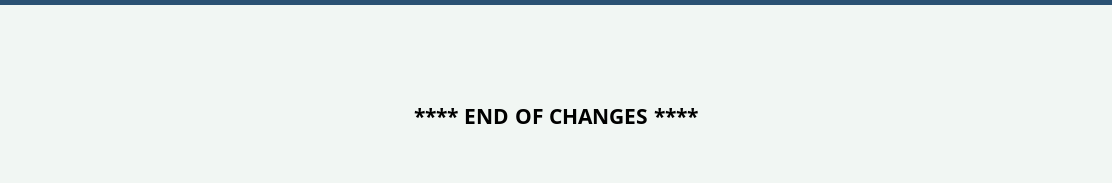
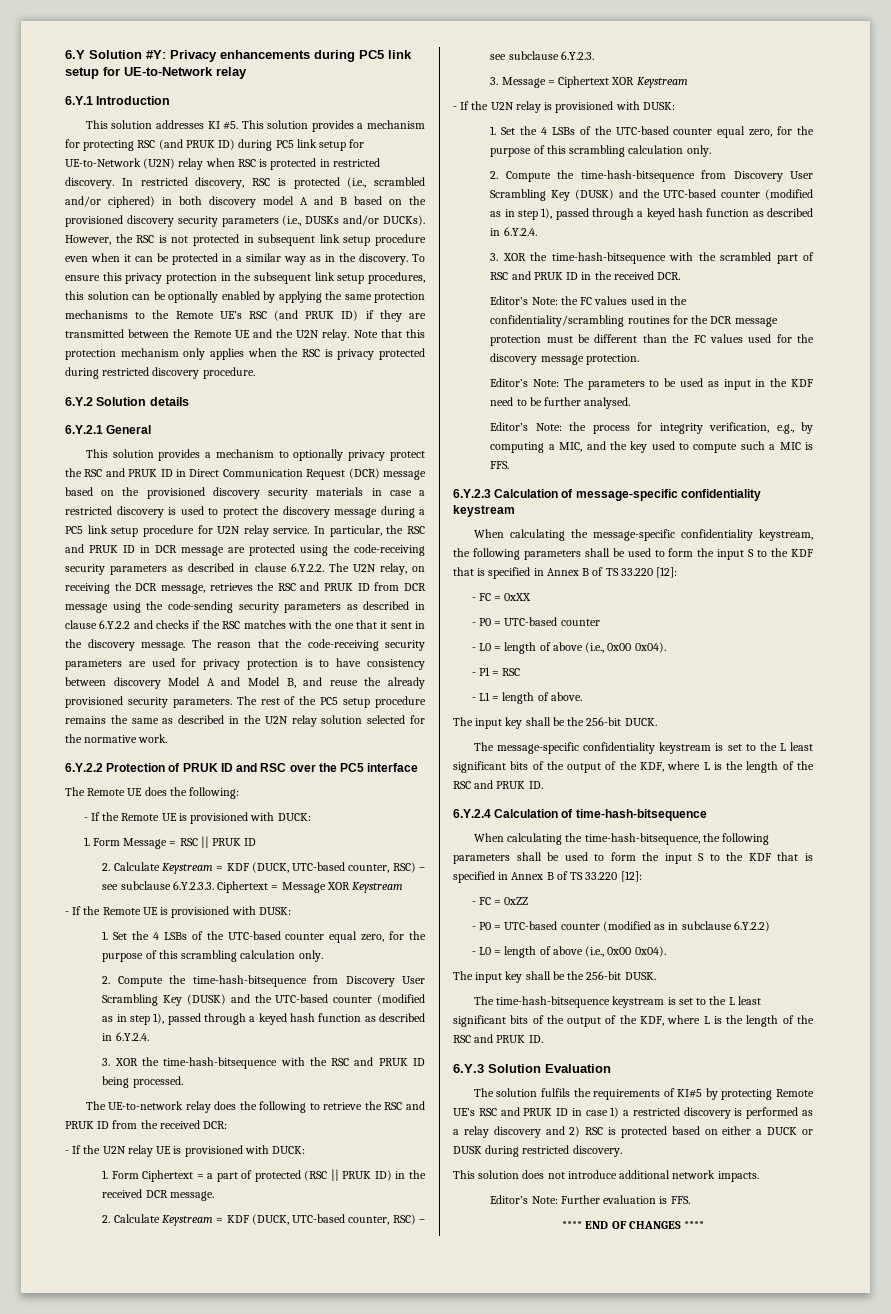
+ 6.Y Solution #Y: Privacy enhancements during PC5 link setup for UE-to-Network relay
+ 6.Y.1 Introduction
+ This solution addresses KI #5. This solution provides a mechanism for protecting RSC (and PRUK ID) during PC5 link setup for UE-to-Network (U2N) relay when RSC is protected in restricted discovery. In restricted discovery, RSC is protected (i.e., scrambled and/or ciphered) in both discovery model A and B based on the provisioned discovery security parameters (i.e., DUSKs and/or DUCKs). However, the RSC is not protected in subsequent link setup procedure even when it can be protected in a similar way as in the discovery. To ensure this privacy protection in the subsequent link setup procedures, this solution can be optionally enabled by applying the same protection mechanisms to the Remote UE’s RSC (and PRUK ID) if they are transmitted between the Remote UE and the U2N relay. Note that this protection mechanism only applies when the RSC is privacy protected during restricted discovery procedure.
+ 6.Y.2 Solution details
+ 6.Y.2.1 General
+ This solution provides a mechanism to optionally privacy protect the RSC and PRUK ID in Direct Communication Request (DCR) message based on the provisioned discovery security materials in case a restricted discovery is used to protect the discovery message during a PC5 link setup procedure for U2N relay service. In particular, the RSC and PRUK ID in DCR message are protected using the code-receiving security parameters as described in clause 6.Y.2.2. The U2N relay, on receiving the DCR message, retrieves the RSC and PRUK ID from DCR message using the code-sending security parameters as described in clause 6.Y.2.2 and checks if the RSC matches with the one that it sent in the discovery message. The reason that the code-receiving security parameters are used for privacy protection is to have consistency between discovery Model A and Model B, and reuse the already provisioned security parameters. The rest of the PC5 setup procedure remains the same as described in the U2N relay solution selected for the normative work.
+ 6.Y.2.2 Protection of PRUK ID and RSC over the PC5 interface
+ The Remote UE does the following:
+ - If the Remote UE is provisioned with DUCK:
+ 1. Form Message = RSC || PRUK ID
+ 2. Calculate Keystream = KDF (DUCK, UTC-based counter, RSC) – see subclause 6.Y.2.3.3. Ciphertext = Message XOR Keystream
+ - If the Remote UE is provisioned with DUSK:
+ 1. Set the 4 LSBs of the UTC-based counter equal zero, for the purpose of this scrambling calculation only.
+ 2. Compute the time-hash-bitsequence from Discovery User Scrambling Key (DUSK) and the UTC-based counter (modified as in step 1), passed through a keyed hash function as described in 6.Y.2.4.
+ 3. XOR the time-hash-bitsequence with the RSC and PRUK ID being processed.
+ The UE-to-network relay does the following to retrieve the RSC and PRUK ID from the received DCR:
+ - If the U2N relay UE is provisioned with DUCK:
+ 1. Form Ciphertext = a part of protected (RSC || PRUK ID) in the received DCR message.
+ 2. Calculate Keystream = KDF (DUCK, UTC-based counter, RSC) – see subclause 6.Y.2.3.
+ 3. Message = Ciphertext XOR Keystream
+ - If the U2N relay is provisioned with DUSK:
+ 1. Set the 4 LSBs of the UTC-based counter equal zero, for the purpose of this scrambling calculation only.
+ 2. Compute the time-hash-bitsequence from Discovery User Scrambling Key (DUSK) and the UTC-based counter (modified as in step 1), passed through a keyed hash function as described in 6.Y.2.4.
+ 3. XOR the time-hash-bitsequence with the scrambled part of RSC and PRUK ID in the received DCR.
+ Editor’s Note: the FC values used in the confidentiality/scrambling routines for the DCR message protection must be different than the FC values used for the discovery message protection.
+ Editor’s Note: The parameters to be used as input in the KDF need to be further analysed.
+ Editor’s Note: the process for integrity verification, e.g., by computing a MIC, and the key used to compute such a MIC is FFS.
+ 6.Y.2.3 Calculation of message-specific confidentiality keystream
+ When calculating the message-specific confidentiality keystream, the following parameters shall be used to form the input S to the KDF that is specified in Annex B of TS 33.220 [12]:
+ - FC = 0xXX
+ - P0 = UTC-based counter
+ - L0 = length of above (i.e., 0x00 0x04).
+ - P1 = RSC
+ - L1 = length of above.
+ The input key shall be the 256-bit DUCK.
+ The message-specific confidentiality keystream is set to the L least significant bits of the output of the KDF, where L is the length of the RSC and PRUK ID.
+ 6.Y.2.4 Calculation of time-hash-bitsequence
+ When calculating the time-hash-bitsequence, the following parameters shall be used to form the input S to the KDF that is specified in Annex B of TS 33.220 [12]:
+ - FC = 0xZZ
+ - P0 = UTC-based counter (modified as in subclause 6.Y.2.2)
+ - L0 = length of above (i.e., 0x00 0x04).
+ The input key shall be the 256-bit DUSK.
+ The time-hash-bitsequence keystream is set to the L least significant bits of the output of the KDF, where L is the length of the RSC and PRUK ID.
+ 6.Y.3 Solution Evaluation
+ The solution fulfils the requirements of KI#5 by protecting Remote UE’s RSC and PRUK ID in case 1) a restricted discovery is performed as a relay discovery and 2) RSC is protected based on either a DUCK or DUSK during restricted discovery.
+ This solution does not introduce additional network impacts.
+ Editor’s Note: Further evaluation is FFS.

